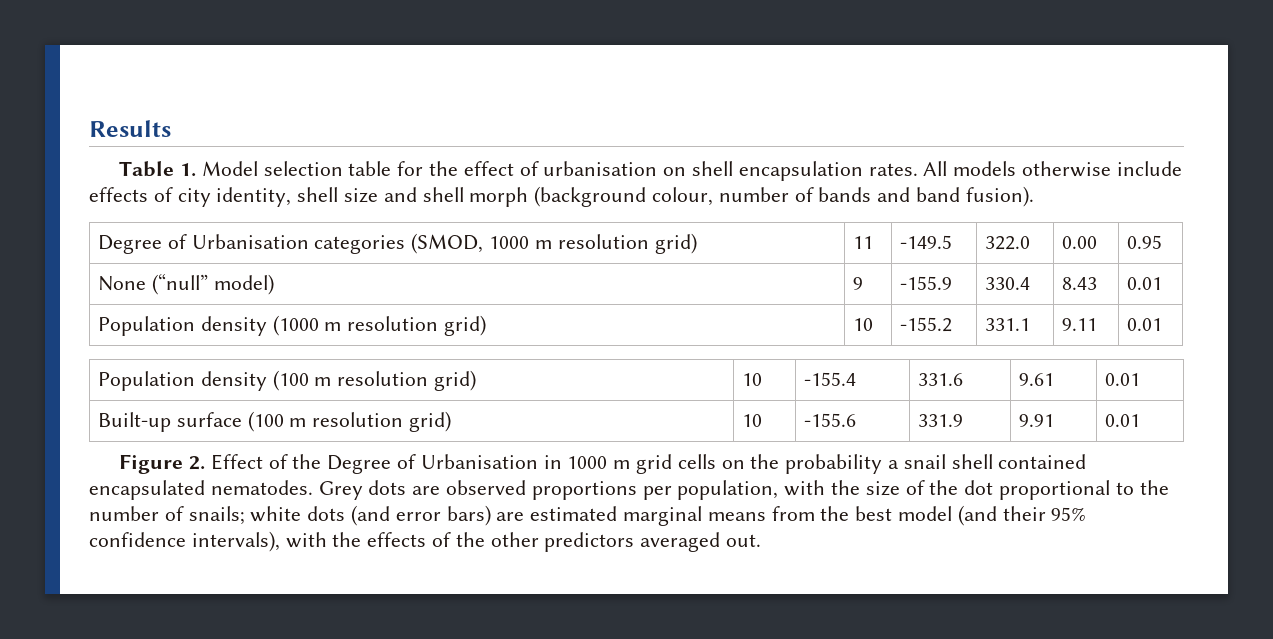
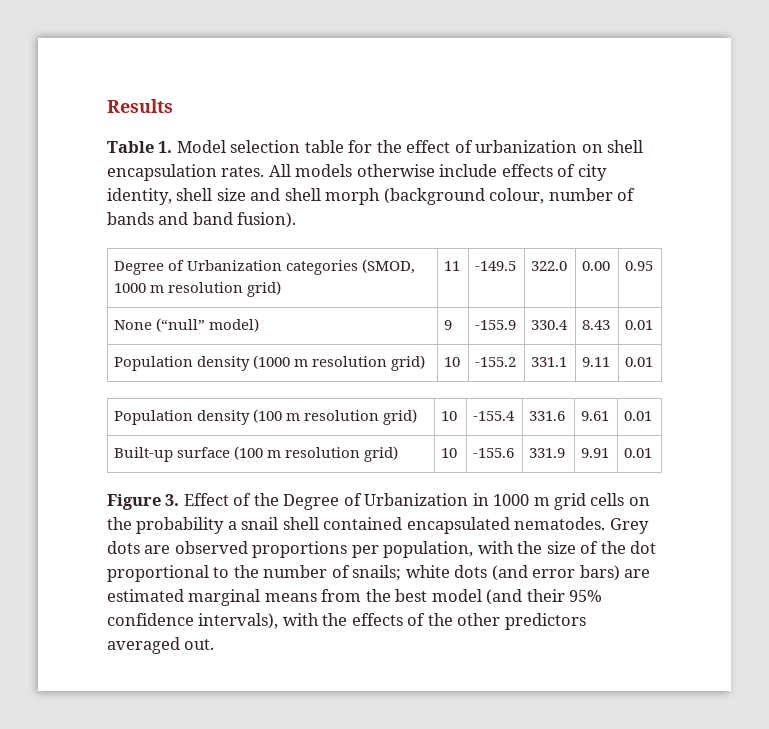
- Table 1. Model selection table for the effect of urbanisation on shell encapsulation rates.
+ Table 1. Model selection table for the effect of urbanization on shell encapsulation rates.
- Degree of Urbanisation categories (SMOD, 1000 m resolution grid) | 11 | -149.5 | 322.0 | 0.00 | 0.95
+ Degree of Urbanization categories (SMOD, 1000 m resolution grid) | 11 | -149.5 | 322.0 | 0.00 | 0.95
- Figure 2. Effect of the Degree of Urbanisation in 1000 m grid cells on the probability a snail shell contained encapsulated nematodes.
+ Figure 3. Effect of the Degree of Urbanization in 1000 m grid cells on the probability a snail shell contained encapsulated nematodes.

